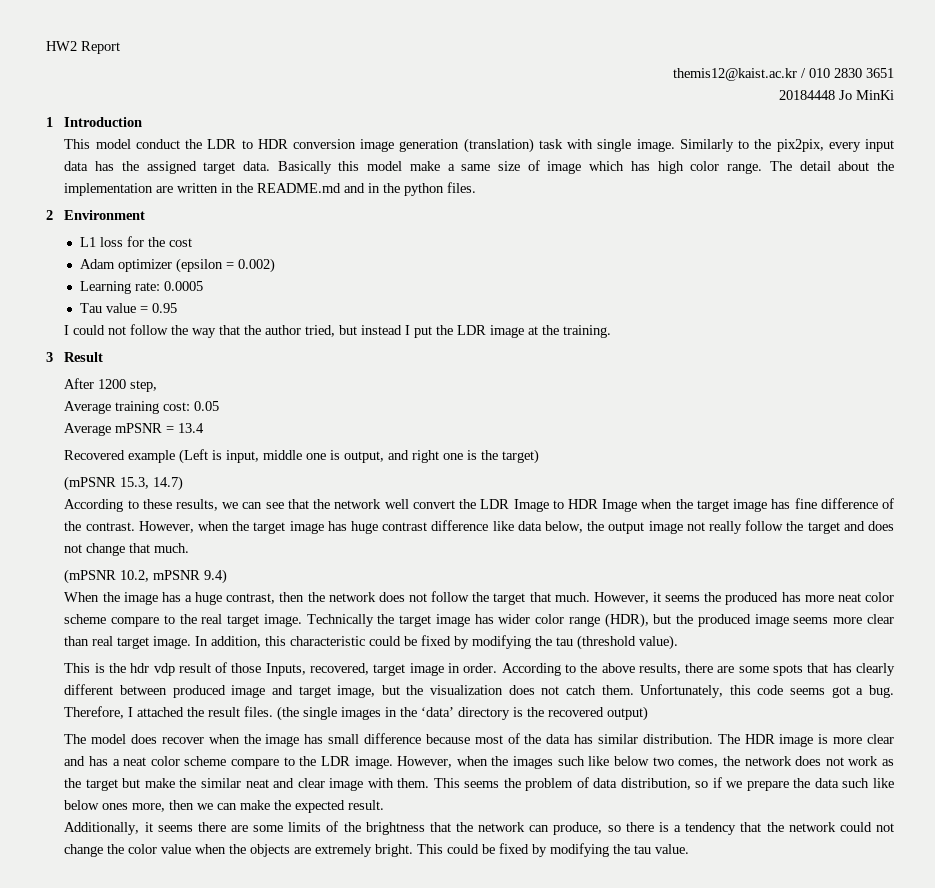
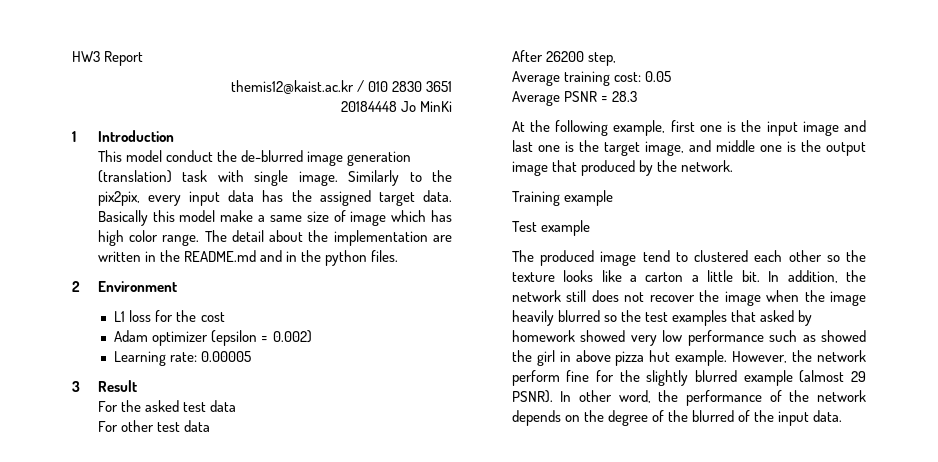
- HW2 Report
+ HW3 Report
- This model conduct the LDR to HDR conversion image generation (translation) task with single image.
+ This model conduct the de-blurred image generation (translation) task with single image.
- Learning rate: 0.0005
- Tau value = 0.95
- I could not follow the way that the author tried, but instead I put the LDR image at the training.
+ Learning rate: 0.00005
  3 Result
+ For the asked test data
+ For other test data
- After 1200 step,
+ After 26200 step,
- Average mPSNR = 13.4
- Recovered example (Left is input, middle one is output, and right one is the target)
- (mPSNR 15.3, 14.7)
- According to these results, we can see that the network well convert the LDR Image to HDR Image when the target image has fine difference of the contrast. However, when the target image has huge contrast difference like data below, the output image not really follow the target and does not change that much.
- (mPSNR 10.2, mPSNR 9.4)
- When the image has a huge contrast, then the network does not follow the target that much. However, it seems the produced has more neat color scheme compare to the real target image. Technically the target image has wider color range (HDR), but the produced image seems more clear than real target image. In addition, this characteristic could be fixed by modifying the tau (threshold value).
- This is the hdr vdp result of those Inputs, recovered, target image in order. According to the above results, there are some spots that has clearly different between produced image and target image, but the visualization does not catch them. Unfortunately, this code seems got a bug. Therefore, I attached the result files. (the single images in the ‘data’ directory is the recovered output)
- The model does recover when the image has small difference because most of the data has similar distribution. The HDR image is more clear and has a neat color scheme compare to the LDR image. However, when the images such like below two comes, the network does not work as the target but make the similar neat and clear image with them. This seems the problem of data distribution, so if we prepare the data such like below ones more, then we can make the expected result.
- Additionally, it seems there are some limits of the brightness that the network can produce, so there is a tendency that the network could not change the color value when the objects are extremely bright. This could be fixed by modifying the tau value.
+ Average PSNR = 28.3
+ At the following example, first one is the input image and last one is the target image, and middle one is the output image that produced by the network.
+ Training example
+ Test example
+ The produced image tend to clustered each other so the texture looks like a carton a little bit. In addition, the network still does not recover the image when the image heavily blurred so the test examples that asked by homework showed very low performance such as showed the girl in above pizza hut example. However, the network perform fine for the slightly blurred example (almost 29 PSNR). In other word, the performance of the network depends on the degree of the blurred of the input data.

